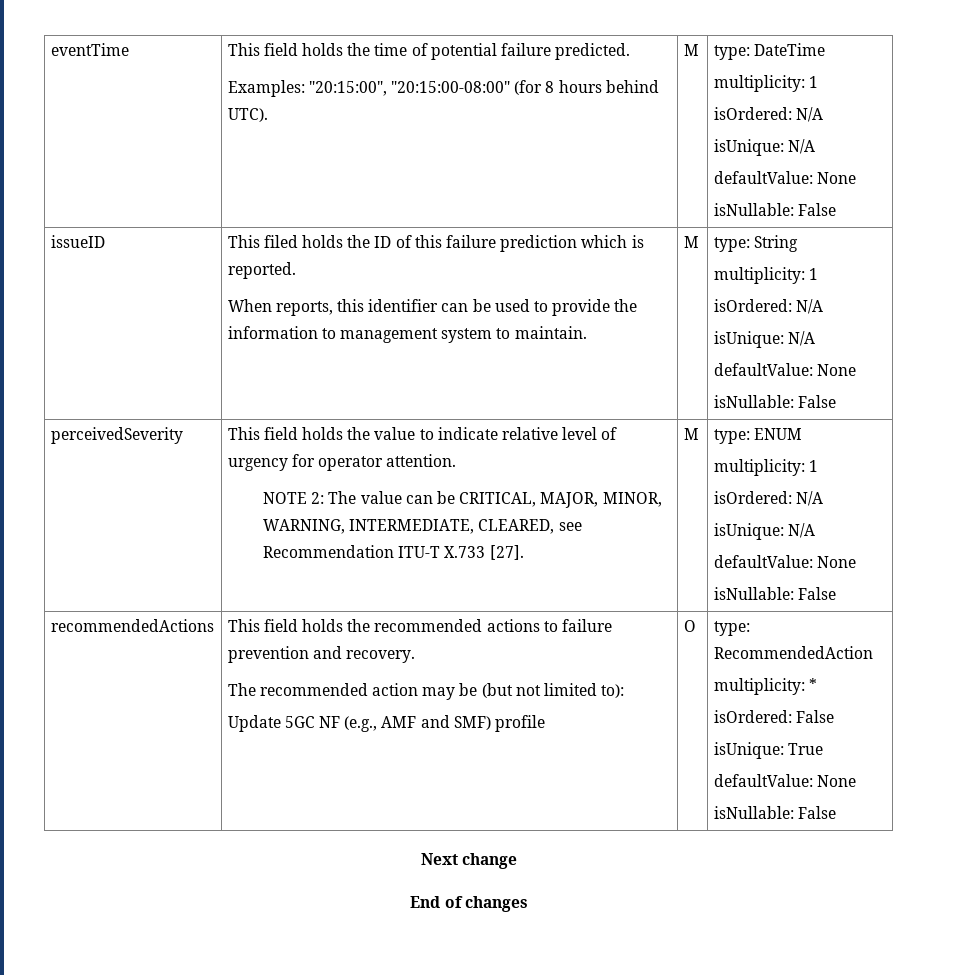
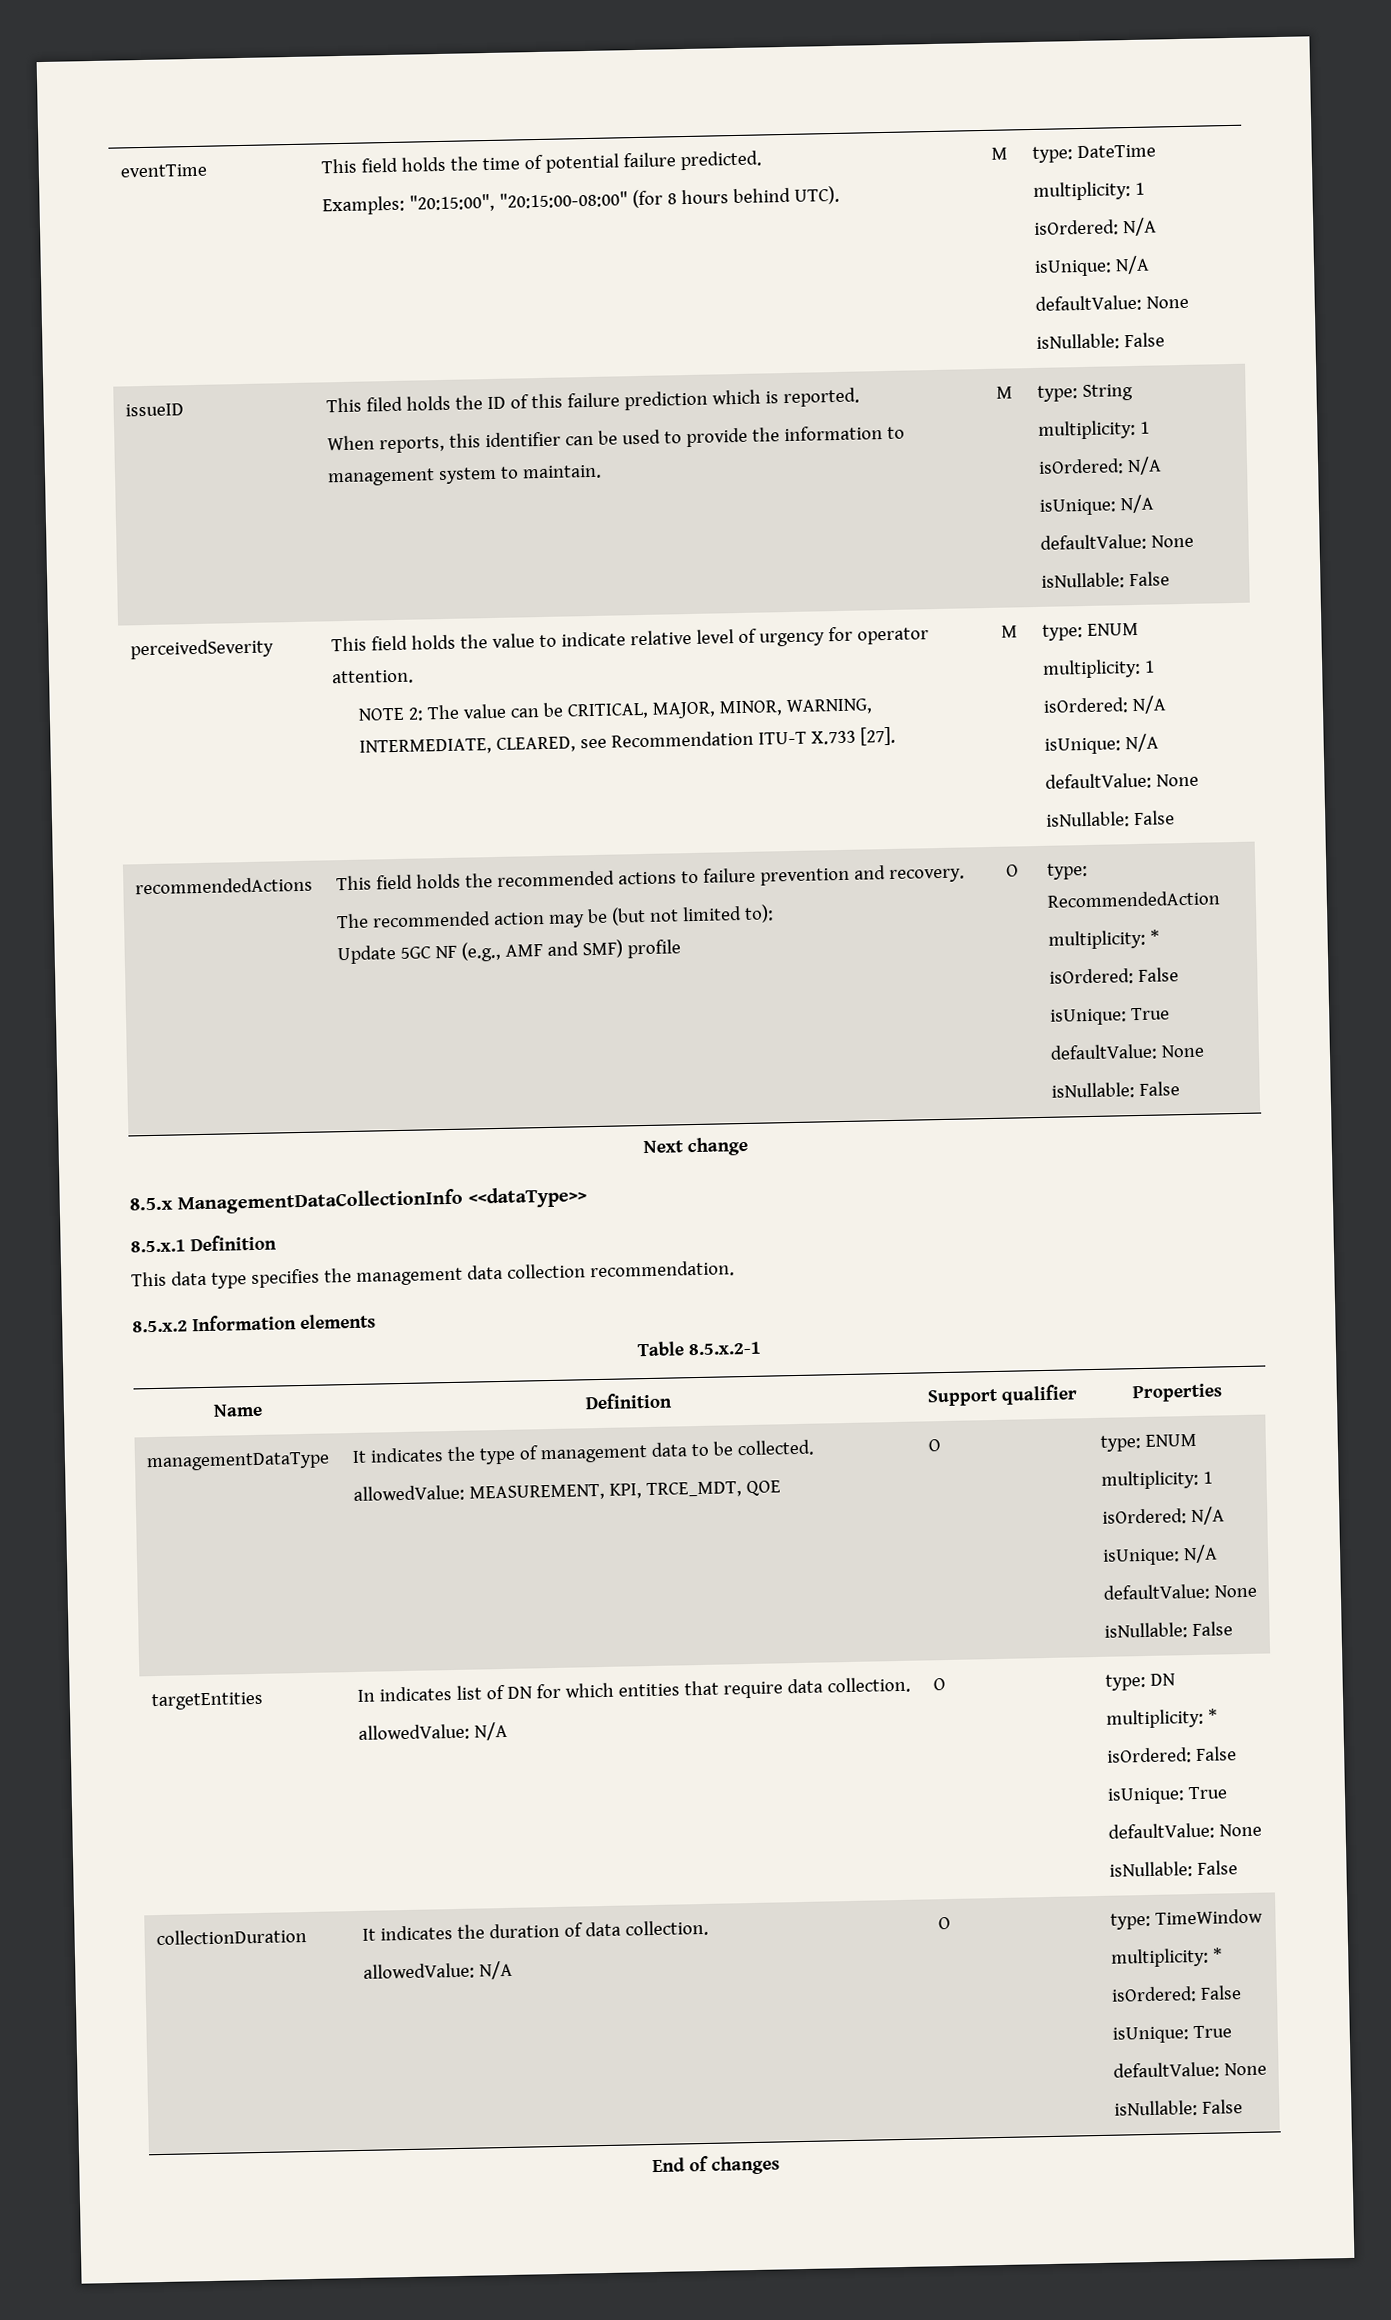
+ 8.5.x ManagementDataCollectionInfo <<dataType>>
+ 8.5.x.1 Definition
+ This data type specifies the management data collection recommendation.
+ 8.5.x.2 Information elements
+ Table 8.5.x.2-1
+ Name | Definition | Support qualifier | Properties
+ managementDataType | It indicates the type of management data to be collected.
+ allowedValue: MEASUREMENT, KPI, TRCE_MDT, QOE | O | type: ENUM
+ multiplicity: 1
+ isOrdered: N/A
+ isUnique: N/A
+ defaultValue: None
+ isNullable: False
+ targetEntities | In indicates list of DN for which entities that require data collection.
+ allowedValue: N/A | O | type: DN
+ multiplicity: *
+ isOrdered: False
+ isUnique: True
+ defaultValue: None
+ isNullable: False
+ collectionDuration | It indicates the duration of data collection.
+ allowedValue: N/A | O | type: TimeWindow
+ multiplicity: *
+ isOrdered: False
+ isUnique: True
+ defaultValue: None
+ isNullable: False

